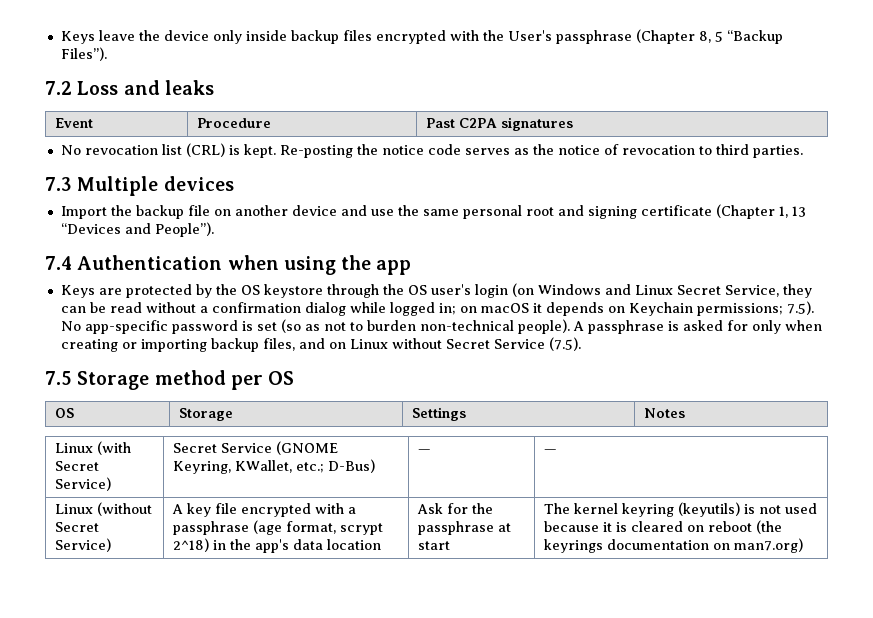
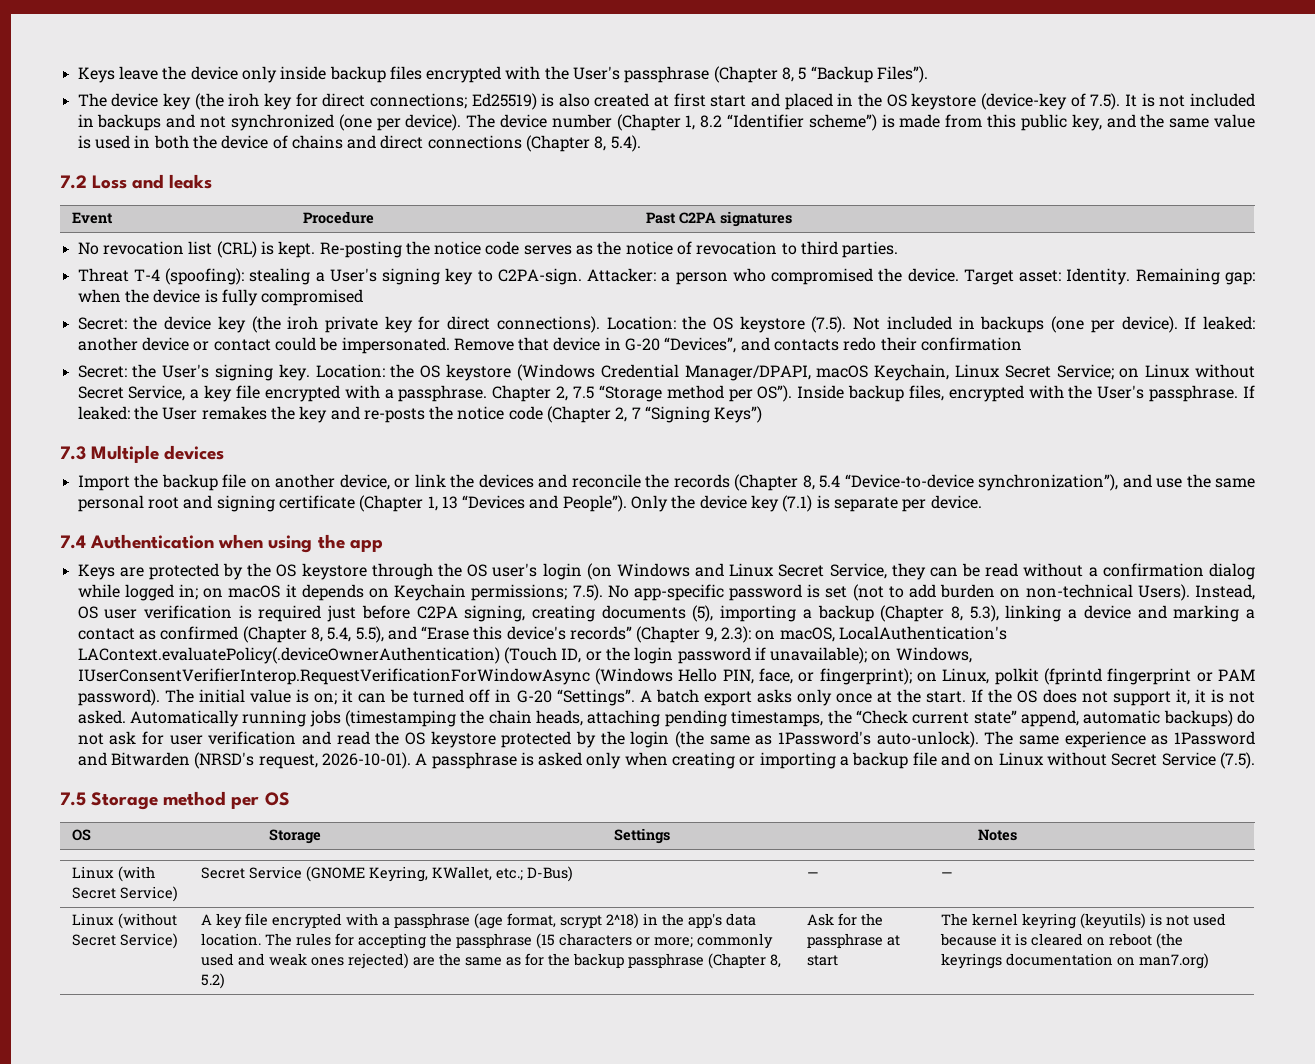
+ The device key (the iroh key for direct connections; Ed25519) is also created at first start and placed in the OS keystore (device-key of 7.5). It is not included in backups and not synchronized (one per device). The device number (Chapter 1, 8.2 “Identifier scheme”) is made from this public key, and the same value is used in both the device of chains and direct connections (Chapter 8, 5.4).
+ Threat T-4 (spoofing): stealing a User's signing key to C2PA-sign. Attacker: a person who compromised the device. Target asset: Identity. Remaining gap: when the device is fully compromised
+ Secret: the device key (the iroh private key for direct connections). Location: the OS keystore (7.5). Not included in backups (one per device). If leaked: another device or contact could be impersonated. Remove that device in G-20 “Devices”, and contacts redo their confirmation
+ Secret: the User's signing key. Location: the OS keystore (Windows Credential Manager/DPAPI, macOS Keychain, Linux Secret Service; on Linux without Secret Service, a key file encrypted with a passphrase. Chapter 2, 7.5 “Storage method per OS”). Inside backup files, encrypted with the User's passphrase. If leaked: the User remakes the key and re-posts the notice code (Chapter 2, 7 “Signing Keys”)
- Import the backup file on another device and use the same personal root and signing certificate (Chapter 1, 13 “Devices and People”).
+ Import the backup file on another device, or link the devices and reconcile the records (Chapter 8, 5.4 “Device-to-device synchronization”), and use the same personal root and signing certificate (Chapter 1, 13 “Devices and People”). Only the device key (7.1) is separate per device.
- Keys are protected by the OS keystore through the OS user's login (on Windows and Linux Secret Service, they can be read without a confirmation dialog while logged in; on macOS it depends on Keychain permissions; 7.5). No app-specific password is set (so as not to burden non-technical people).
+ Keys are protected by the OS keystore through the OS user's login (on Windows and Linux Secret Service, they can be read without a confirmation dialog while logged in; on macOS it depends on Keychain permissions; 7.5). No app-specific password is set (not to add burden on non-technical Users). Instead, OS user verification is required just before C2PA signing, creating documents (5), importing a backup (Chapter 8, 5.3), linking a device and marking a contact as confirmed (Chapter 8, 5.4, 5.5), and “Erase this device's records” (Chapter 9, 2.3): on macOS, LocalAuthentication's LAContext.evaluatePolicy(.deviceOwnerAuthentication) (Touch ID, or the login password if unavailable); on Windows, IUserConsentVerifierInterop.RequestVerificationForWindowAsync (Windows Hello PIN, face, or fingerprint); on Linux, polkit (fprintd fingerprint or PAM password). The initial value is on; it can be turned off in G-20 “Settings”. A batch export asks only once at the start. If the OS does not support it, it is not asked. Automatically running jobs (timestamping the chain heads, attaching pending timestamps, the “Check current state” append, automatic backups) do not ask for user verification and read the OS keystore protected by the login (the same as 1Password's auto-unlock). The same experience as 1Password and Bitwarden (NRSD's request, 2026-10-01).
- A passphrase is asked for only when creating or importing backup files, and on Linux without Secret Service (7.5).
+ A passphrase is asked only when creating or importing a backup file and on Linux without Secret Service (7.5).
- A key file encrypted with a passphrase (age format, scrypt 2^18) in the app's data location
+ A key file encrypted with a passphrase (age format, scrypt 2^18) in the app's data location. The rules for accepting the passphrase (15 characters or more; commonly used and weak ones rejected) are the same as for the backup passphrase (Chapter 8, 5.2)

